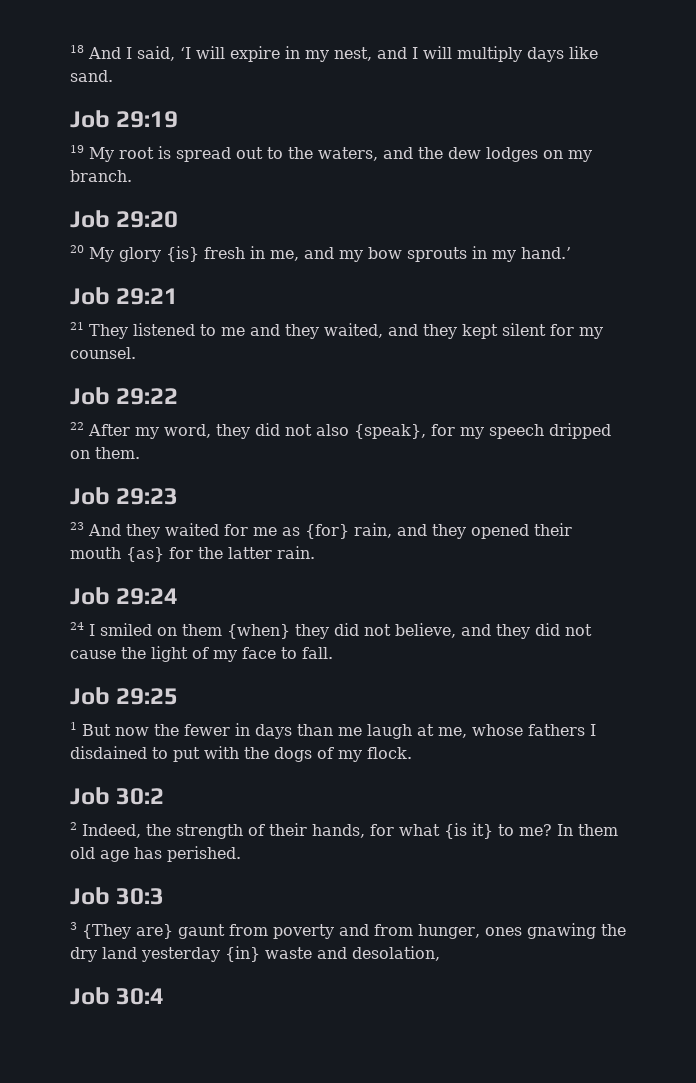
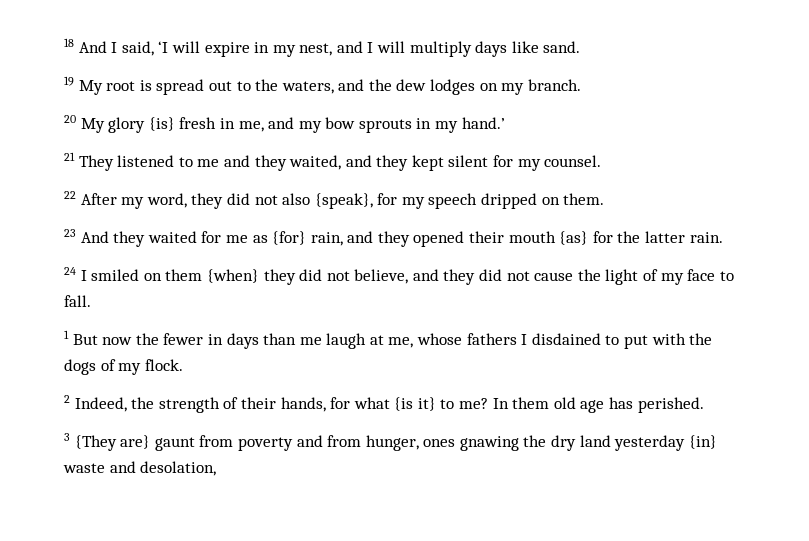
- Job 29:19
- Job 29:20
- Job 29:21
- Job 29:22
- Job 29:23
- Job 29:24
- Job 29:25
- Job 30:2
- Job 30:3
- Job 30:4

